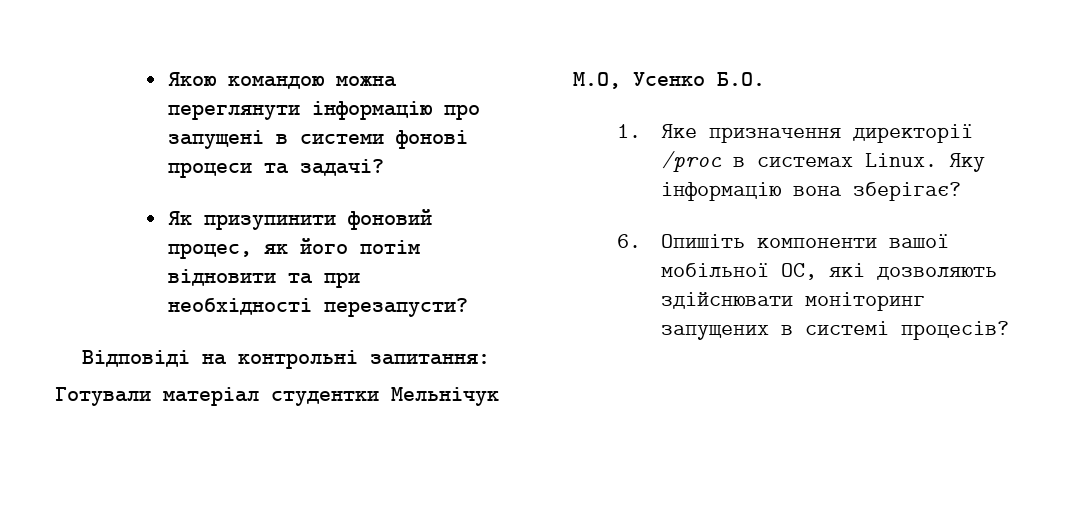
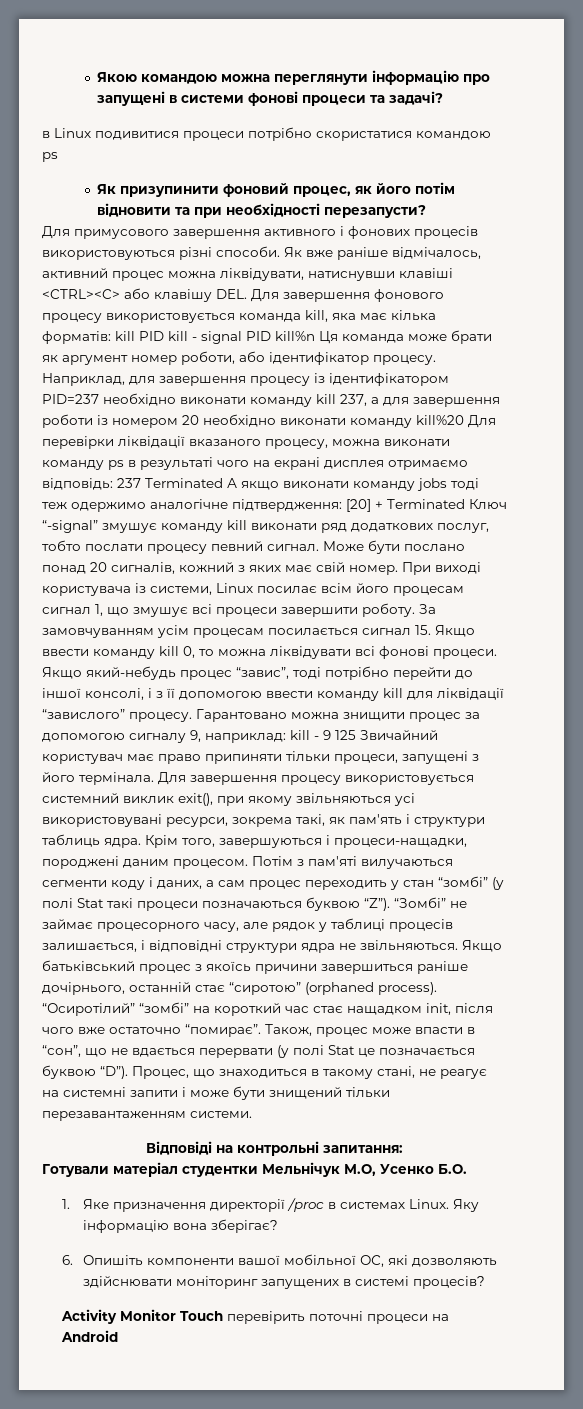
+ в Linux подивитися процеси потрібно скористатися командою ps
+ Для примусового завершення активного і фонових процесів використовуються різні способи. Як вже раніше відмічалось, активний процес можна ліквідувати, натиснувши клавіші <CTRL><C> або клавішу DEL. Для завершення фонового процесу використовується команда kill, яка має кілька форматів: kill PID kill - signal PID kill%n Ця команда може брати як аргумент номер роботи, або ідентифікатор процесу. Наприклад, для завершення процесу із ідентифікатором PID=237 необхідно виконати команду kill 237, а для завершення роботи із номером 20 необхідно виконати команду kill%20 Для перевірки ліквідації вказаного процесу, можна виконати команду ps в результаті чого на екрані дисплея отримаємо відповідь: 237 Terminated А якщо виконати команду jobs тоді теж одержимо аналогічне підтвердження: [20] + Terminated Ключ “-signal” змушує команду kill виконати ряд додаткових послуг, тобто послати процесу певний сигнал. Може бути послано понад 20 сигналів, кожний з яких має свій номер. При виході користувача із системи, Linux посилає всім його процесам сигнал 1, що змушує всі процеси завершити роботу. За замовчуванням усім процесам посилається сигнал 15. Якщо ввести команду kill 0, то можна ліквідувати всі фонові процеси. Якщо який-небудь процес “завис”, тоді потрібно перейти до іншої консолі, і з її допомогою ввести команду kill для ліквідації “завислого” процесу. Гарантовано можна знищити процес за допомогою сигналу 9, наприклад: kill - 9 125 Звичайний користувач має право припиняти тільки процеси, запущені з його термінала. Для завершення процесу використовується системний виклик ехit(), при якому звільняються усі використовувані ресурси, зокрема такі, як пам'ять і структури таблиць ядра. Крім того, завершуються і процеси-нащадки, породжені даним процесом. Потім з пам'яті вилучаються сегменти коду і даних, а сам процес переходить у стан “зомбі” (у полі Stat такі процеси позначаються буквою “Z”). “Зомбі” не займає процесорного часу, але рядок у таблиці процесів залишається, і відповідні структури ядра не звільняються. Якщо батьківський процес з якоїсь причини завершиться раніше дочірнього, останній стає “сиротою” (orphaned process). “Осиротілий” “зомбі” на короткий час стає нащадком init, після чого вже остаточно “помирає”. Також, процес може впасти в “сон”, що не вдається перервати (у полі Stat це позначається буквою “D”). Процес, що знаходиться в такому стані, не реагує на системні запити і може бути знищений тільки перезавантаженням системи.
+ Activity Monitor Touch перевірить поточні процеси на Android

